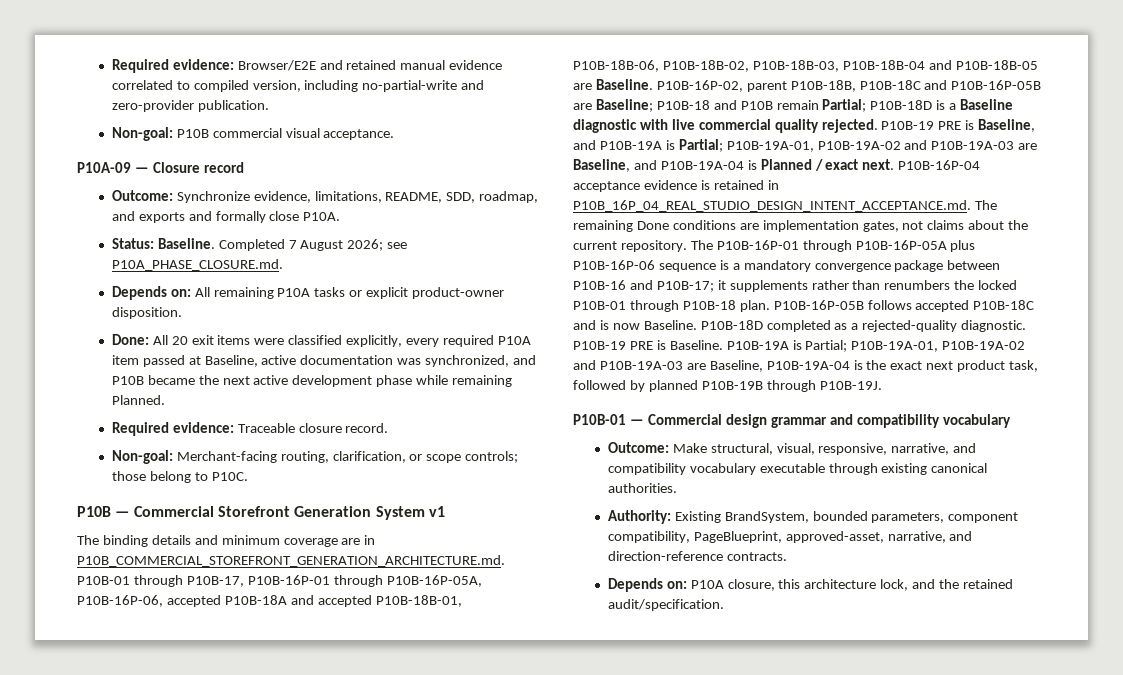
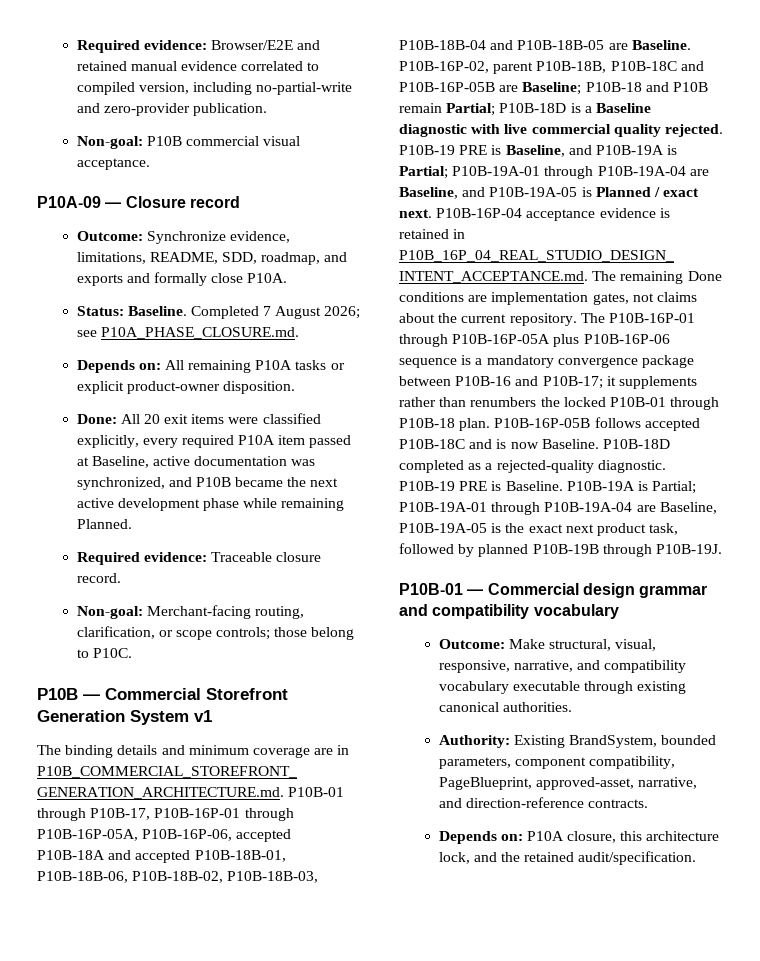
- P10B-19 PRE is Baseline, and P10B-19A is Partial; P10B-19A-01, P10B-19A-02 and P10B-19A-03 are Baseline, and P10B-19A-04 is Planned / exact next.
+ P10B-19 PRE is Baseline, and P10B-19A is Partial; P10B-19A-01 through P10B-19A-04 are Baseline, and P10B-19A-05 is Planned / exact next.
- P10B-19A is Partial; P10B-19A-01, P10B-19A-02 and P10B-19A-03 are Baseline, P10B-19A-04 is the exact next product task, followed by planned P10B-19B through P10B-19J.
+ P10B-19A is Partial; P10B-19A-01 through P10B-19A-04 are Baseline, P10B-19A-05 is the exact next product task, followed by planned P10B-19B through P10B-19J.

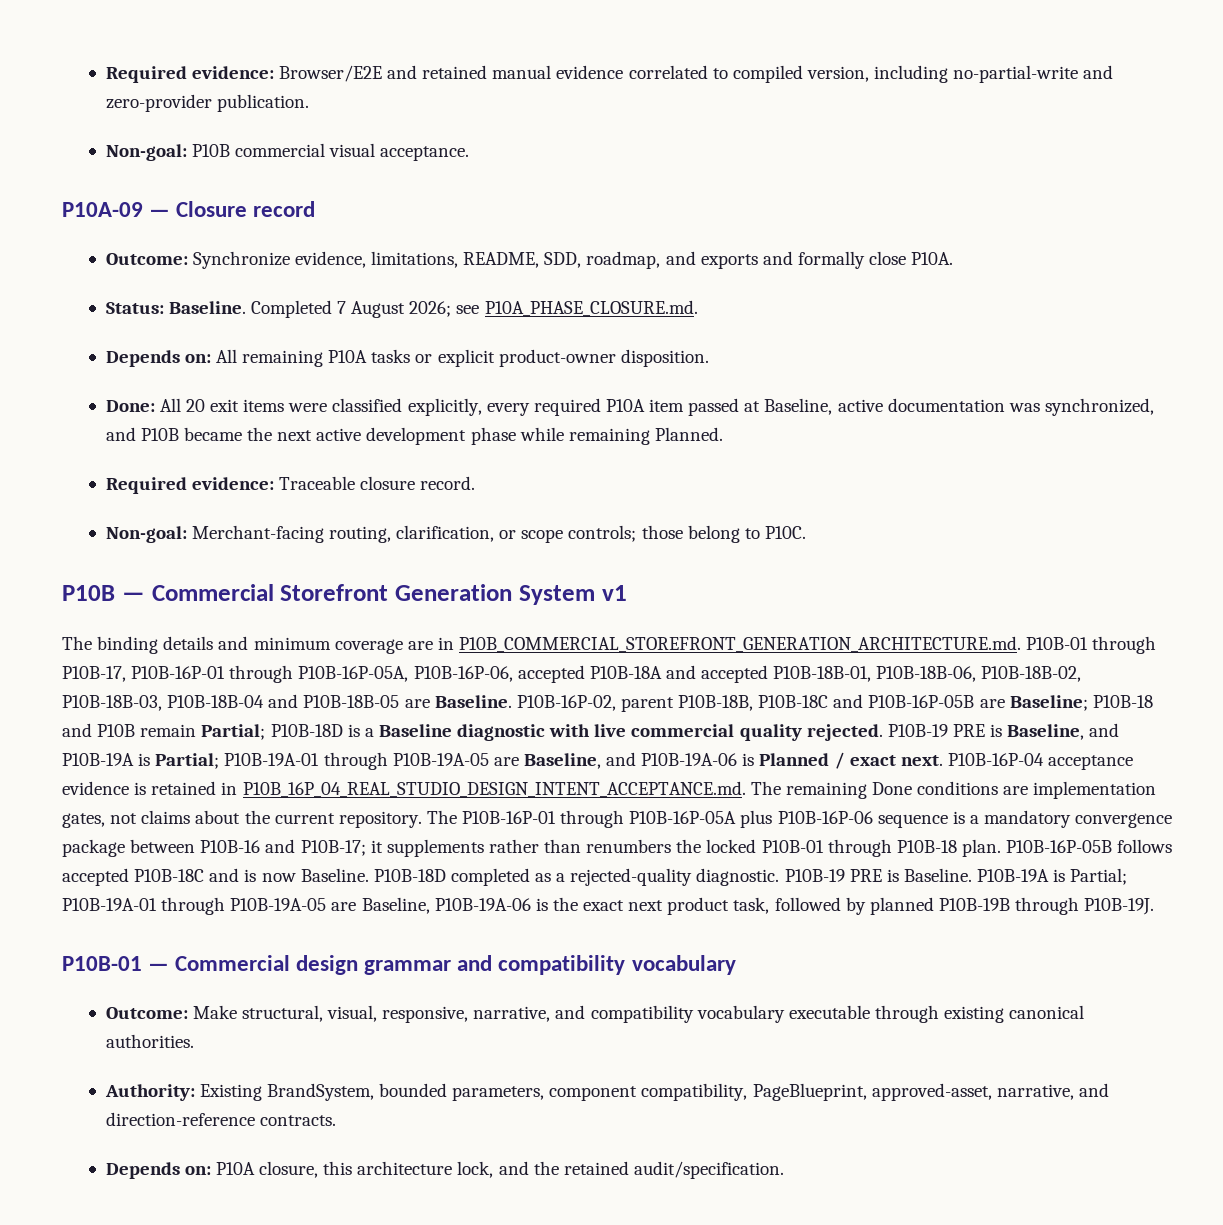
- P10B-19 PRE is Baseline, and P10B-19A is Partial; P10B-19A-01 through P10B-19A-04 are Baseline, and P10B-19A-05 is Planned / exact next.
+ P10B-19 PRE is Baseline, and P10B-19A is Partial; P10B-19A-01 through P10B-19A-05 are Baseline, and P10B-19A-06 is Planned / exact next.
- P10B-19A is Partial; P10B-19A-01 through P10B-19A-04 are Baseline, P10B-19A-05 is the exact next product task, followed by planned P10B-19B through P10B-19J.
+ P10B-19A is Partial; P10B-19A-01 through P10B-19A-05 are Baseline, P10B-19A-06 is the exact next product task, followed by planned P10B-19B through P10B-19J.

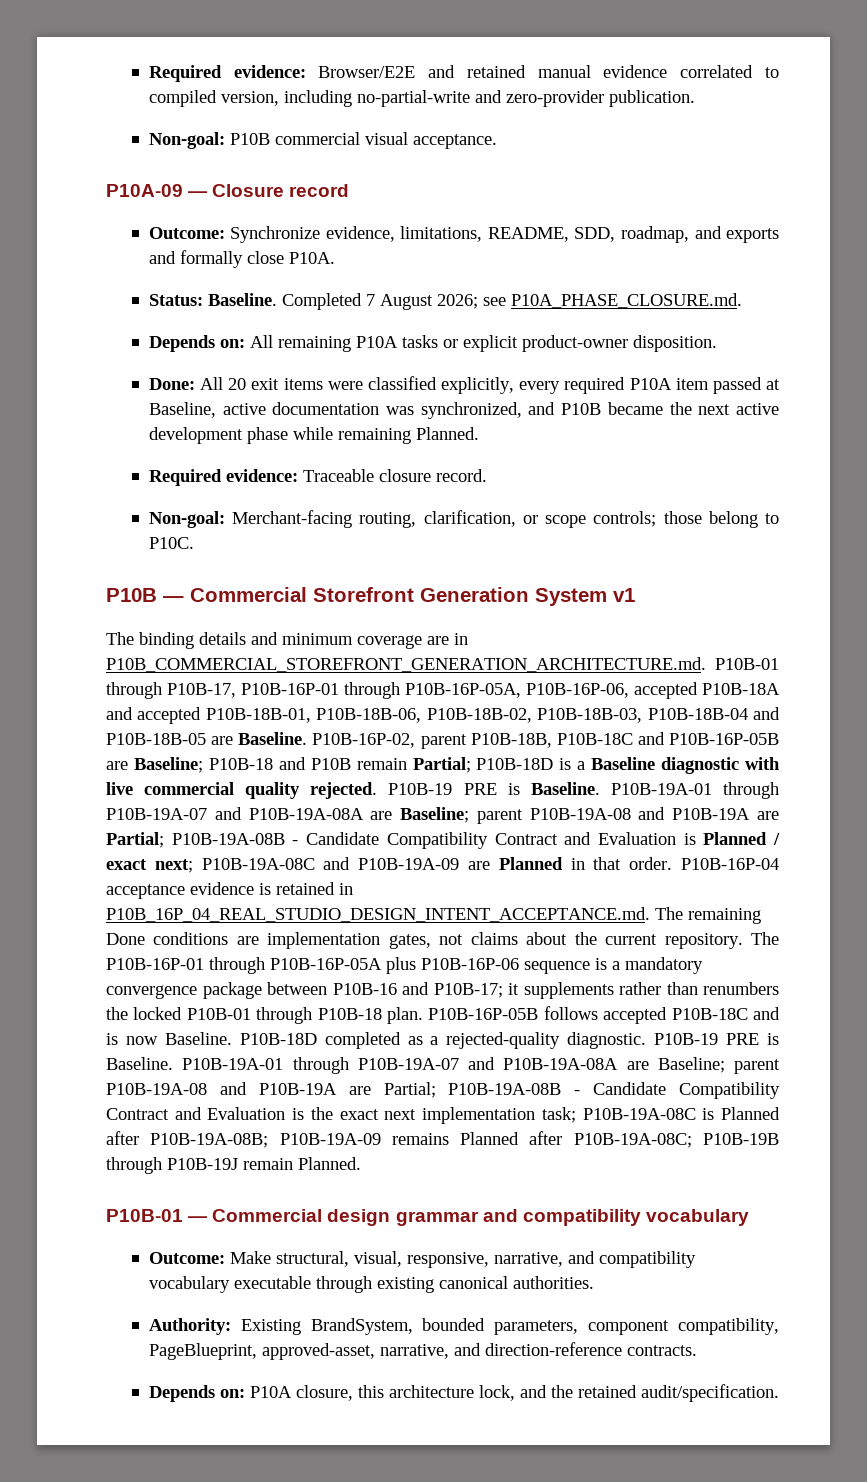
- P10B-19 PRE is Baseline, and P10B-19A is Partial; P10B-19A-01 through P10B-19A-05 are Baseline, and P10B-19A-06 is Planned / exact next.
+ P10B-19 PRE is Baseline. P10B-19A-01 through P10B-19A-07 and P10B-19A-08A are Baseline; parent P10B-19A-08 and P10B-19A are Partial; P10B-19A-08B - Candidate Compatibility Contract and Evaluation is Planned / exact next; P10B-19A-08C and P10B-19A-09 are Planned in that order.
- P10B-19A is Partial; P10B-19A-01 through P10B-19A-05 are Baseline, P10B-19A-06 is the exact next product task, followed by planned P10B-19B through P10B-19J.
+ P10B-19A-01 through P10B-19A-07 and P10B-19A-08A are Baseline; parent P10B-19A-08 and P10B-19A are Partial; P10B-19A-08B - Candidate Compatibility Contract and Evaluation is the exact next implementation task; P10B-19A-08C is Planned after P10B-19A-08B; P10B-19A-09 remains Planned after P10B-19A-08C; P10B-19B through P10B-19J remain Planned.

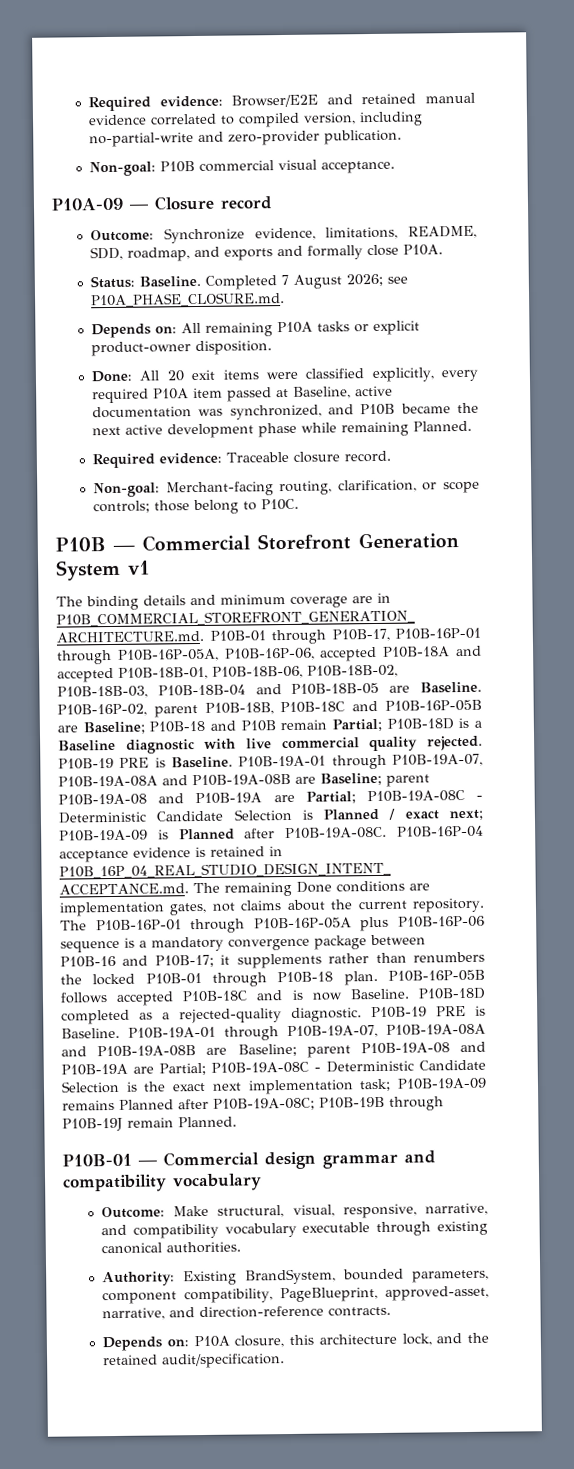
- P10B-19A-01 through P10B-19A-07 and P10B-19A-08A are Baseline; parent P10B-19A-08 and P10B-19A are Partial; P10B-19A-08B - Candidate Compatibility Contract and Evaluation is Planned / exact next; P10B-19A-08C and P10B-19A-09 are Planned in that order.
+ P10B-19A-01 through P10B-19A-07, P10B-19A-08A and P10B-19A-08B are Baseline; parent P10B-19A-08 and P10B-19A are Partial; P10B-19A-08C - Deterministic Candidate Selection is Planned / exact next; P10B-19A-09 is Planned after P10B-19A-08C.
- P10B-19A-01 through P10B-19A-07 and P10B-19A-08A are Baseline; parent P10B-19A-08 and P10B-19A are Partial; P10B-19A-08B - Candidate Compatibility Contract and Evaluation is the exact next implementation task; P10B-19A-08C is Planned after P10B-19A-08B; P10B-19A-09 remains Planned after P10B-19A-08C; P10B-19B through P10B-19J remain Planned.
+ P10B-19A-01 through P10B-19A-07, P10B-19A-08A and P10B-19A-08B are Baseline; parent P10B-19A-08 and P10B-19A are Partial; P10B-19A-08C - Deterministic Candidate Selection is the exact next implementation task; P10B-19A-09 remains Planned after P10B-19A-08C; P10B-19B through P10B-19J remain Planned.

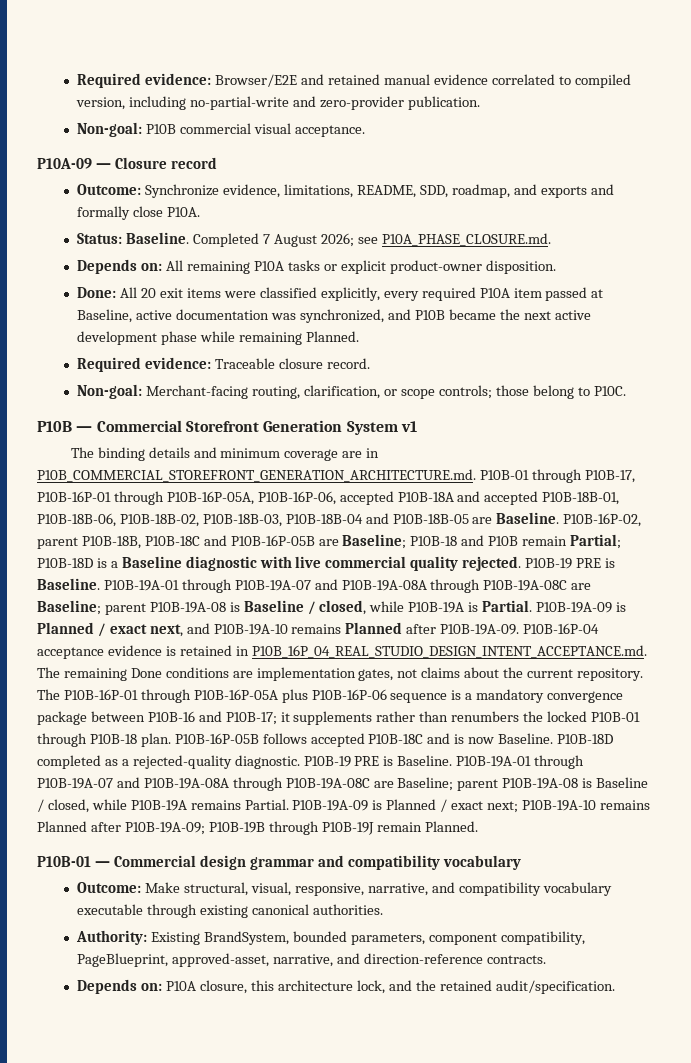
- P10B-19A-01 through P10B-19A-07, P10B-19A-08A and P10B-19A-08B are Baseline; parent P10B-19A-08 and P10B-19A are Partial; P10B-19A-08C - Deterministic Candidate Selection is Planned / exact next; P10B-19A-09 is Planned after P10B-19A-08C.
+ P10B-19A-01 through P10B-19A-07 and P10B-19A-08A through P10B-19A-08C are Baseline; parent P10B-19A-08 is Baseline / closed, while P10B-19A is Partial. P10B-19A-09 is Planned / exact next, and P10B-19A-10 remains Planned after P10B-19A-09.
- P10B-19A-01 through P10B-19A-07, P10B-19A-08A and P10B-19A-08B are Baseline; parent P10B-19A-08 and P10B-19A are Partial; P10B-19A-08C - Deterministic Candidate Selection is the exact next implementation task; P10B-19A-09 remains Planned after P10B-19A-08C; P10B-19B through P10B-19J remain Planned.
+ P10B-19A-01 through P10B-19A-07 and P10B-19A-08A through P10B-19A-08C are Baseline; parent P10B-19A-08 is Baseline / closed, while P10B-19A remains Partial. P10B-19A-09 is Planned / exact next; P10B-19A-10 remains Planned after P10B-19A-09; P10B-19B through P10B-19J remain Planned.

